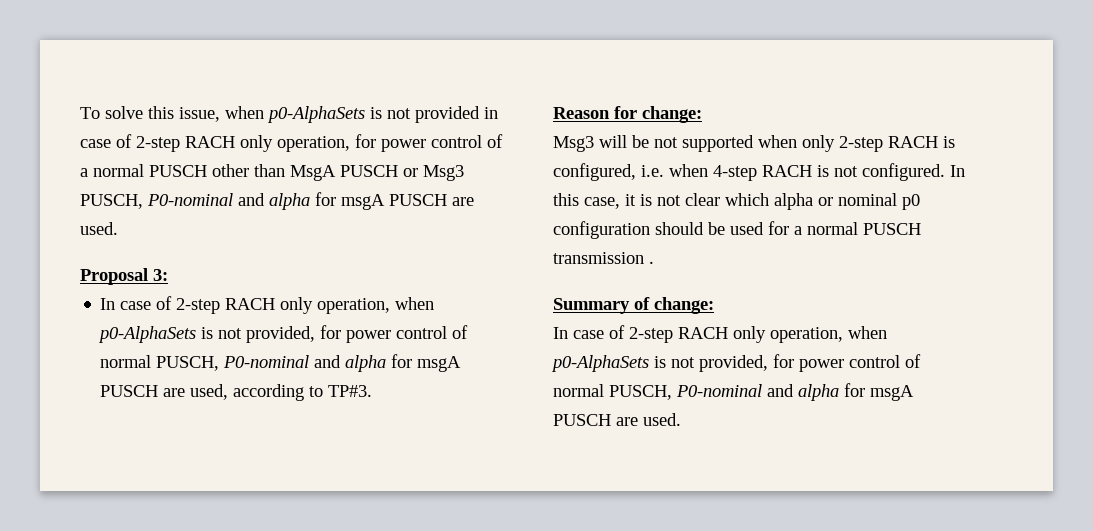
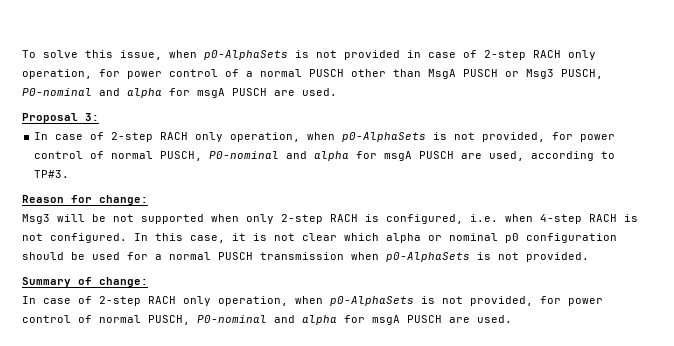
- In this case, it is not clear which alpha or nominal p0 configuration should be used for a normal PUSCH transmission .
+ In this case, it is not clear which alpha or nominal p0 configuration should be used for a normal PUSCH transmission when p0-AlphaSets is not provided.

